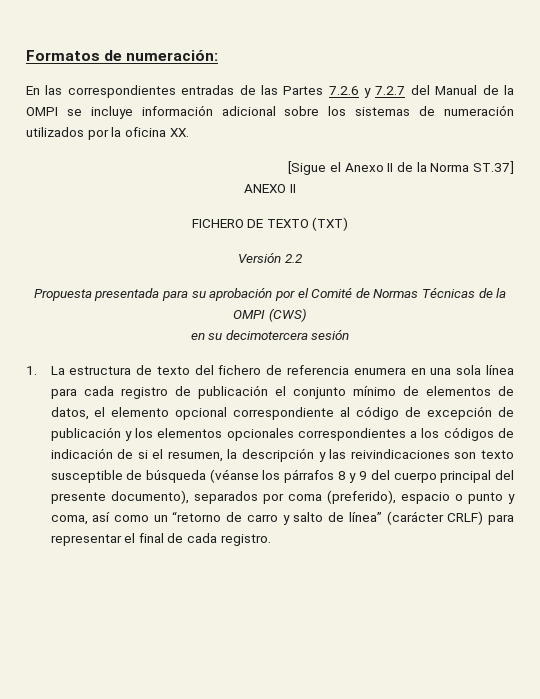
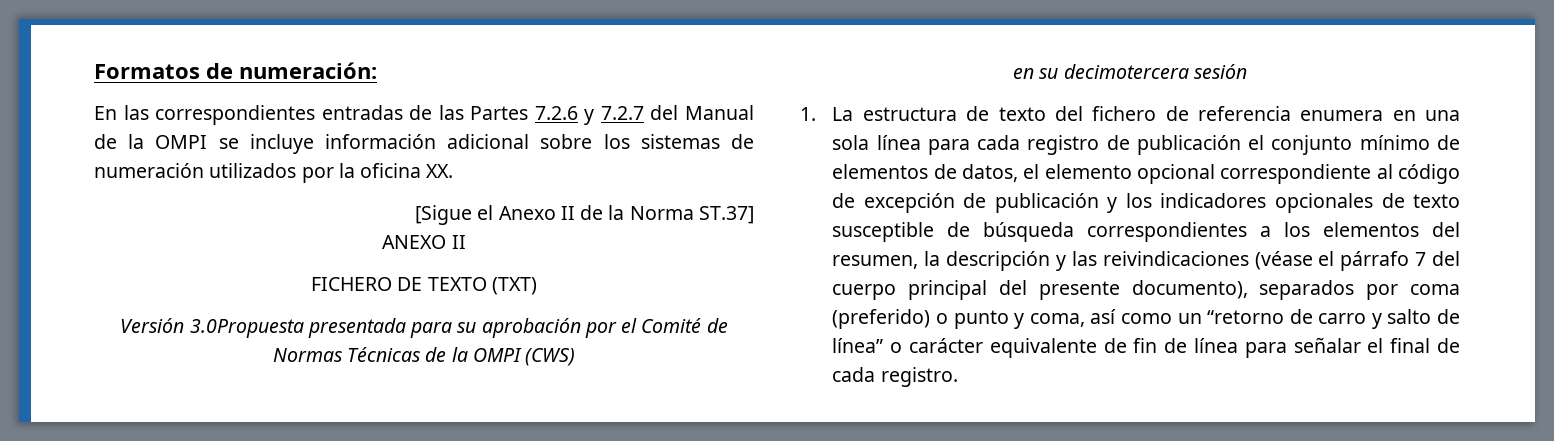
- Versión 2.2
- Propuesta presentada para su aprobación por el Comité de Normas Técnicas de la OMPI (CWS)
+ Versión 3.0Propuesta presentada para su aprobación por el Comité de Normas Técnicas de la OMPI (CWS)
- 1. La estructura de texto del fichero de referencia enumera en una sola línea para cada registro de publicación el conjunto mínimo de elementos de datos, el elemento opcional correspondiente al código de excepción de publicación y los elementos opcionales correspondientes a los códigos de indicación de si el resumen, la descripción y las reivindicaciones son texto susceptible de búsqueda (véanse los párrafos 8 y 9 del cuerpo principal del presente documento), separados por coma (preferido), espacio o punto y coma, así como un “retorno de carro y salto de línea” (carácter CRLF) para representar el final de cada registro.
+ 1. La estructura de texto del fichero de referencia enumera en una sola línea para cada registro de publicación el conjunto mínimo de elementos de datos, el elemento opcional correspondiente al código de excepción de publicación y los indicadores opcionales de texto susceptible de búsqueda correspondientes a los elementos del resumen, la descripción y las reivindicaciones (véase el párrafo 7 del cuerpo principal del presente documento), separados por coma (preferido) o punto y coma, así como un “retorno de carro y salto de línea” o carácter equivalente de fin de línea para señalar el final de cada registro.

